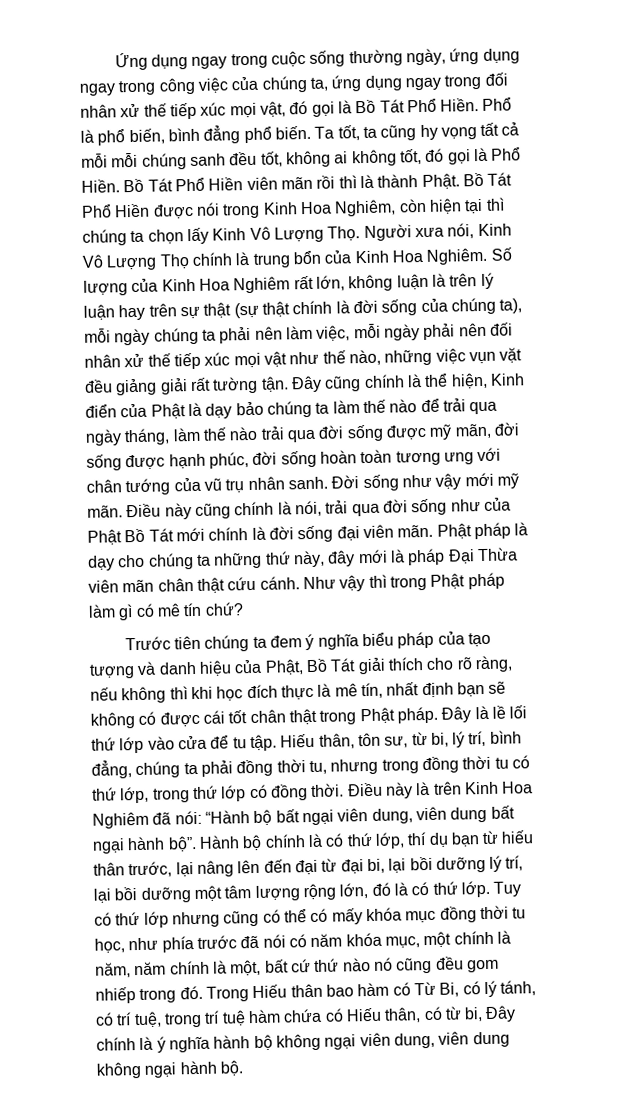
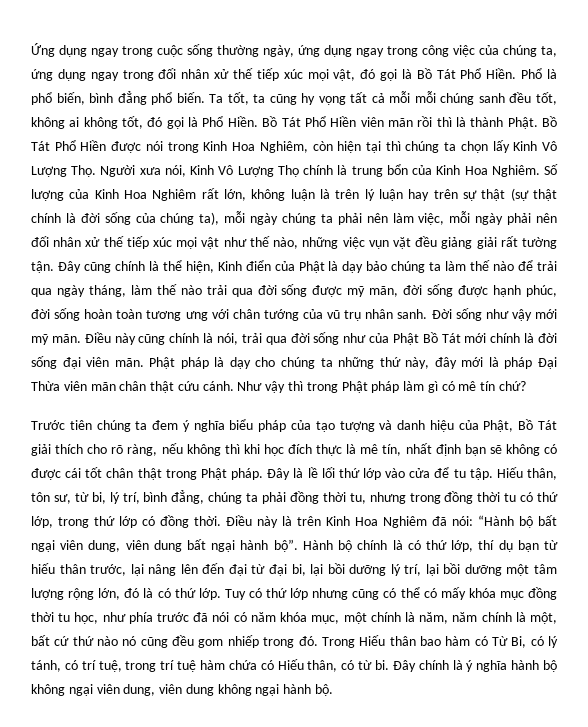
- Trong Hiếu thân bao hàm có Từ Bi, có lý tánh, có trí tuệ, trong trí tuệ hàm chứa có Hiếu thân, có từ bi, Đây chính là ý nghĩa hành bộ không ngại viên dung, viên dung không ngại hành bộ.
+ Trong Hiếu thân bao hàm có Từ Bi, có lý tánh, có trí tuệ, trong trí tuệ hàm chứa có Hiếu thân, có từ bi. Đây chính là ý nghĩa hành bộ không ngại viên dung, viên dung không ngại hành bộ.

